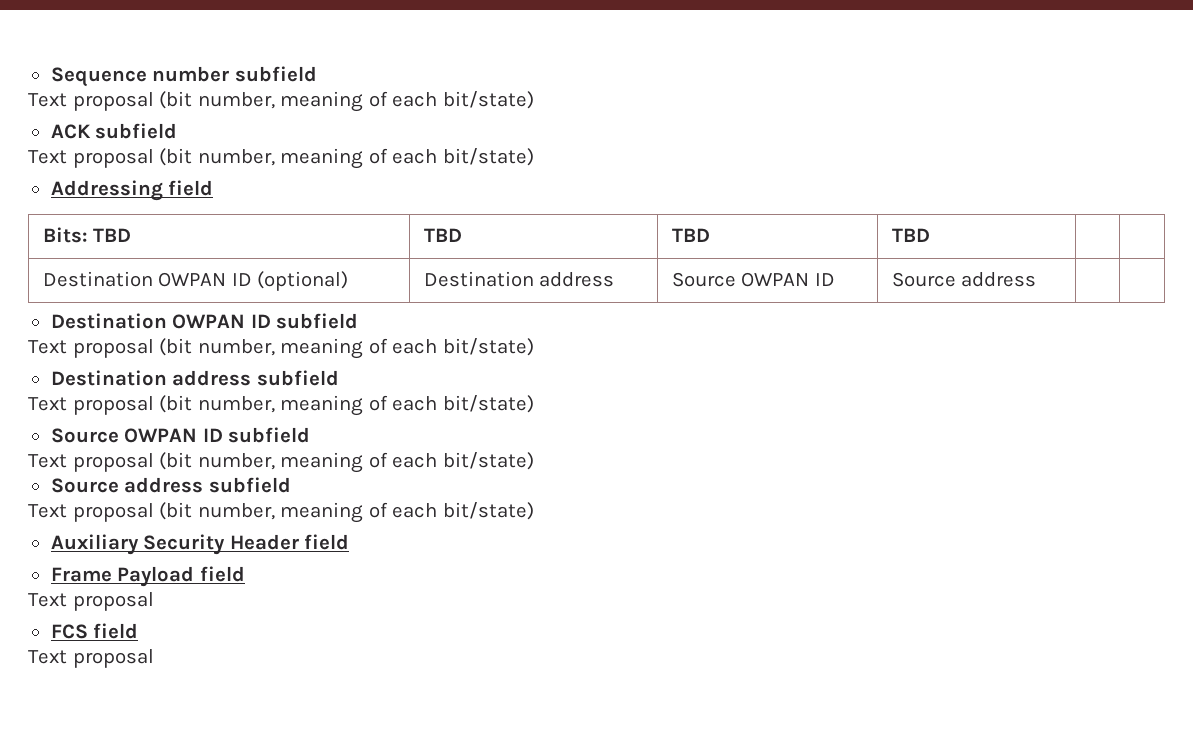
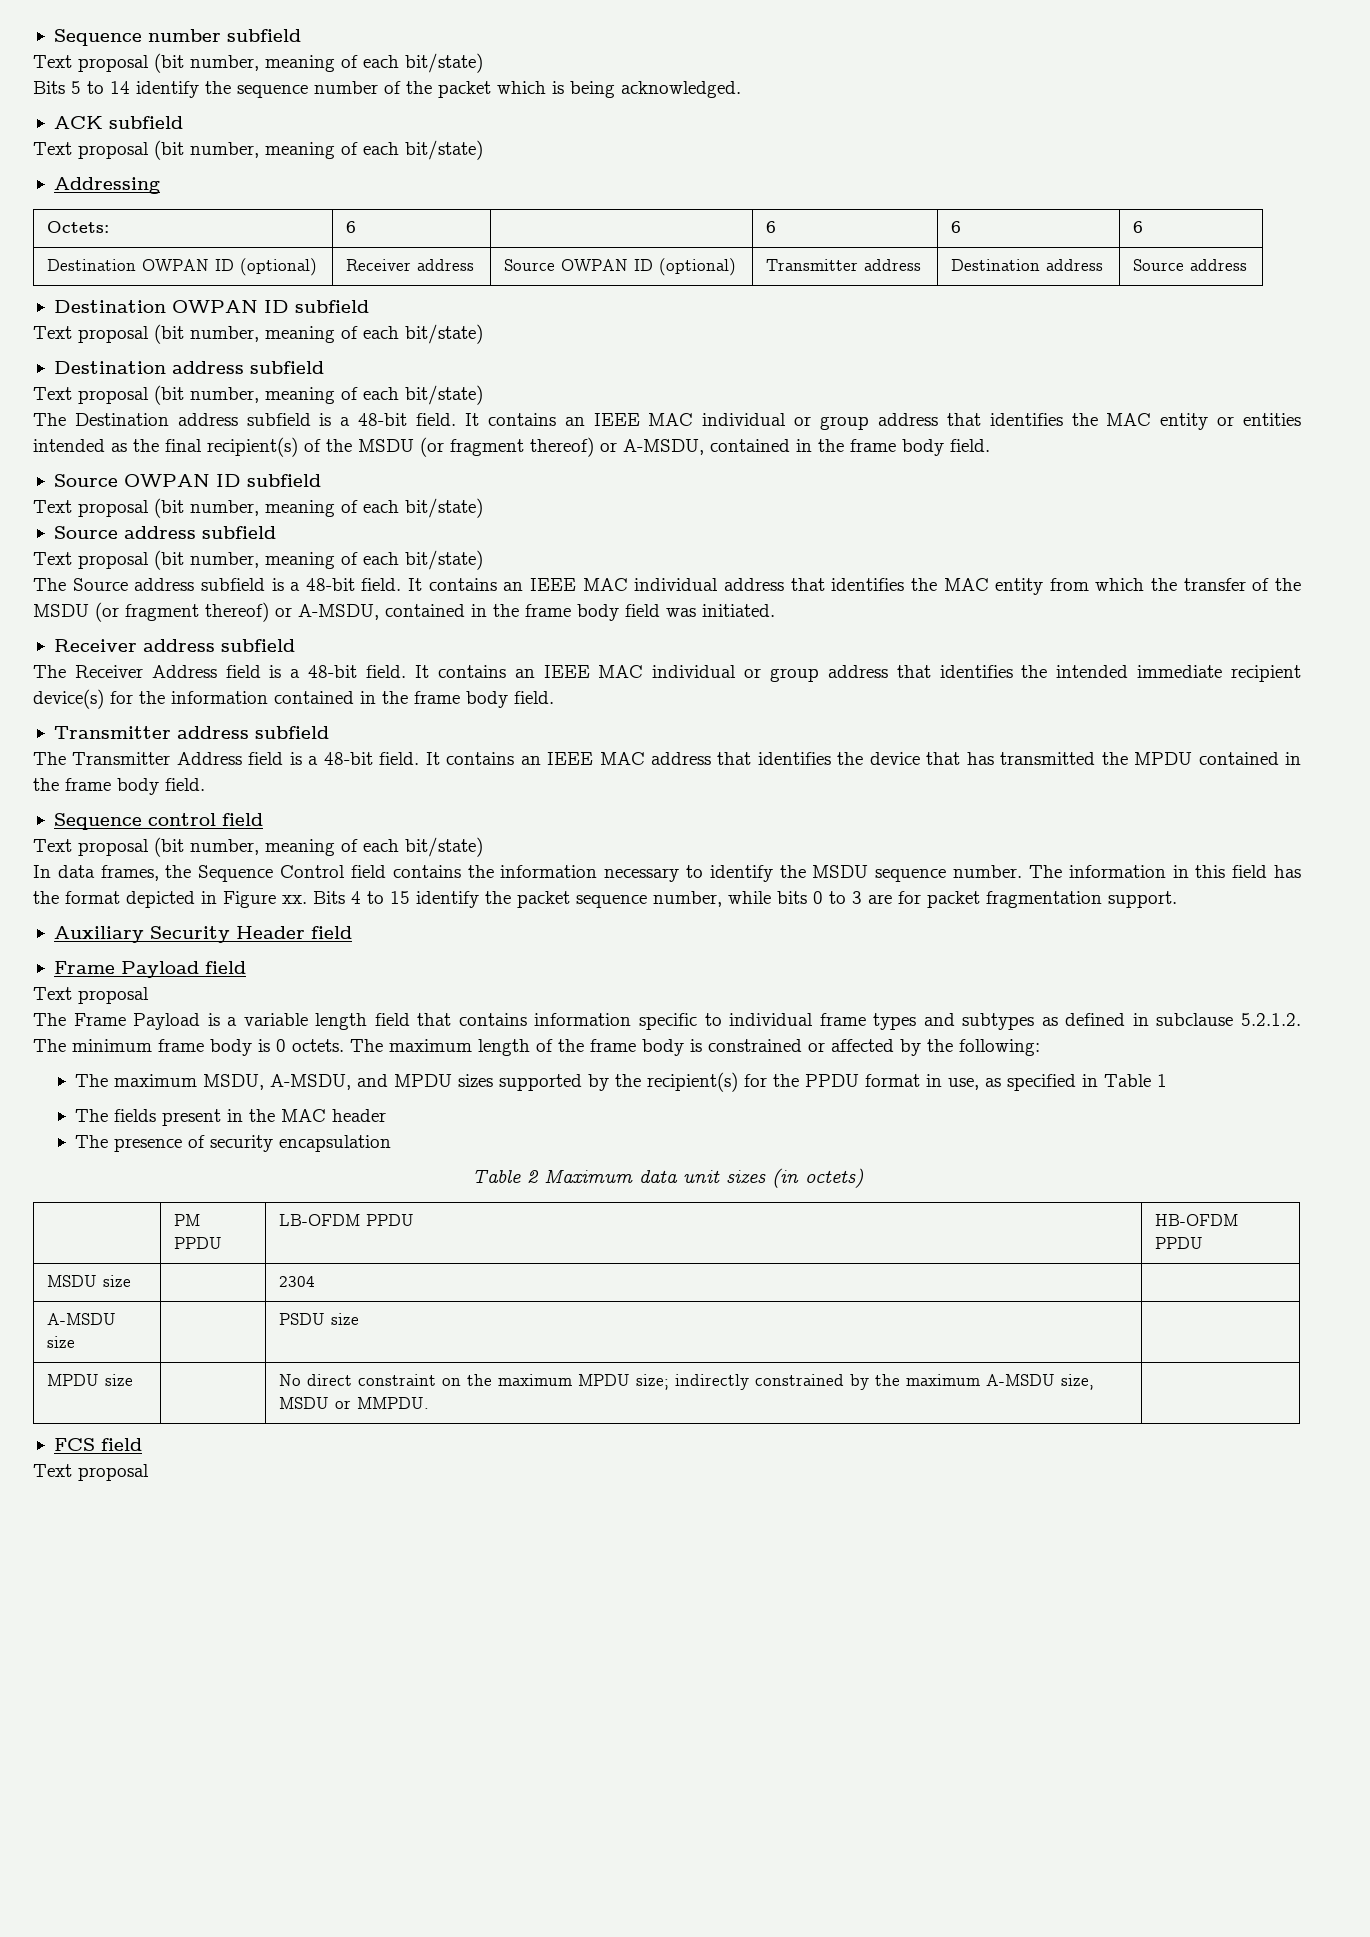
+ Bits 5 to 14 identify the sequence number of the packet which is being acknowledged.
- Addressing field
- Bits: TBD | TBD | TBD | TBD | |
+ Addressing
+ Octets: | 6 | | 6 | 6 | 6
- Destination OWPAN ID (optional) | Destination address | Source OWPAN ID | Source address | |
+ Destination OWPAN ID (optional) | Receiver address | Source OWPAN ID (optional) | Transmitter address | Destination address | Source address
+ The Destination address subfield is a 48-bit field. It contains an IEEE MAC individual or group address that identifies the MAC entity or entities intended as the final recipient(s) of the MSDU (or fragment thereof) or A-MSDU, contained in the frame body field.
+ The Source address subfield is a 48-bit field. It contains an IEEE MAC individual address that identifies the MAC entity from which the transfer of the MSDU (or fragment thereof) or A-MSDU, contained in the frame body field was initiated.
+ Receiver address subfield
+ The Receiver Address field is a 48-bit field. It contains an IEEE MAC individual or group address that identifies the intended immediate recipient device(s) for the information contained in the frame body field.
+ Transmitter address subfield
+ The Transmitter Address field is a 48-bit field. It contains an IEEE MAC address that identifies the device that has transmitted the MPDU contained in the frame body field.
+ Sequence control field
+ Text proposal (bit number, meaning of each bit/state)
+ In data frames, the Sequence Control field contains the information necessary to identify the MSDU sequence number. The information in this field has the format depicted in Figure xx. Bits 4 to 15 identify the packet sequence number, while bits 0 to 3 are for packet fragmentation support.
+ The Frame Payload is a variable length field that contains information specific to individual frame types and subtypes as defined in subclause 5.2.1.2. The minimum frame body is 0 octets. The maximum length of the frame body is constrained or affected by the following:
+ The maximum MSDU, A-MSDU, and MPDU sizes supported by the recipient(s) for the PPDU format in use, as specified in Table 1
+ The fields present in the MAC header
+ The presence of security encapsulation
+ Table 2 Maximum data unit sizes (in octets)
+ | PM PPDU | LB-OFDM PPDU | HB-OFDM PPDU
+ MSDU size | | 2304 |
+ A-MSDU size | | PSDU size |
+ MPDU size | | No direct constraint on the maximum MPDU size; indirectly constrained by the maximum A-MSDU size, MSDU or MMPDU. |

